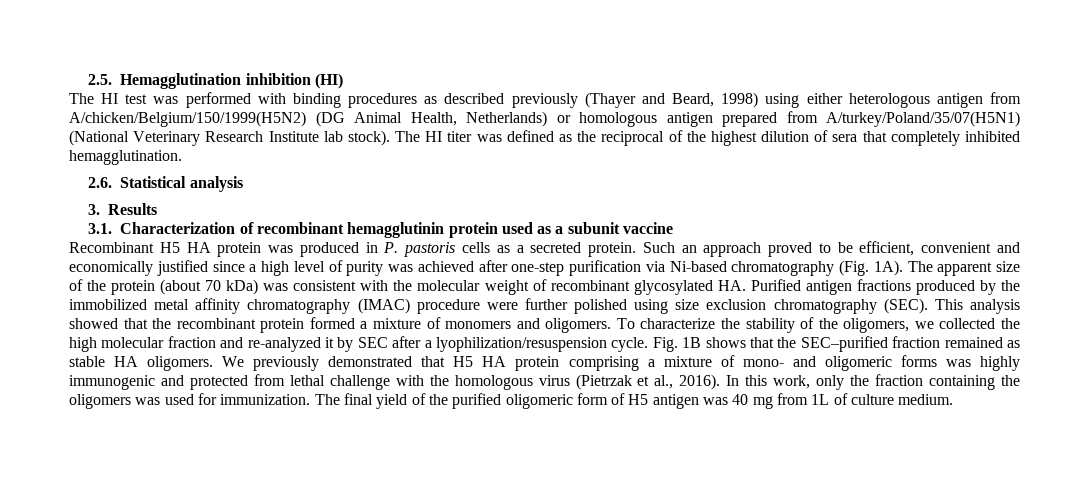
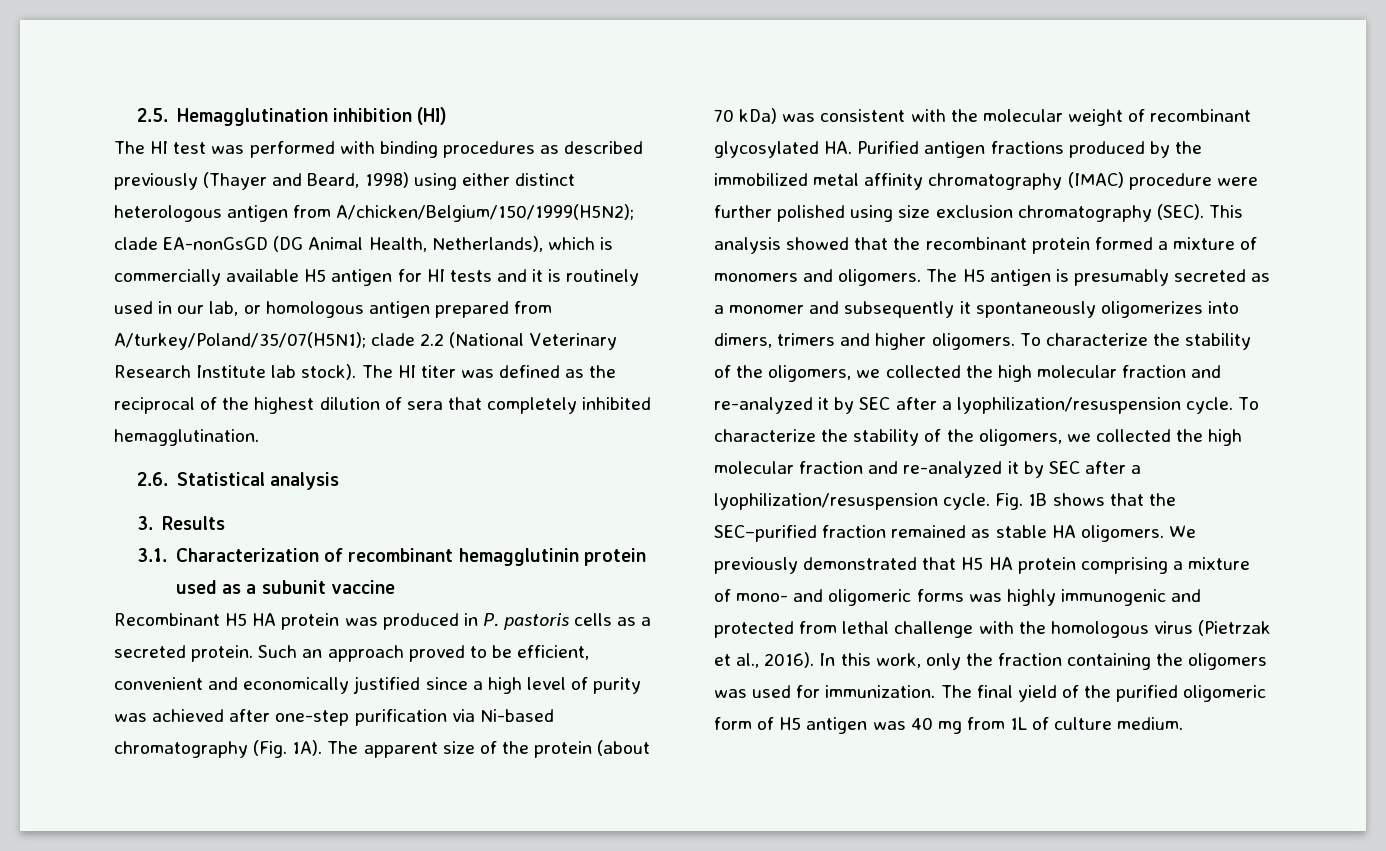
- The HI test was performed with binding procedures as described previously (Thayer and Beard, 1998) using either heterologous antigen from A/chicken/Belgium/150/1999(H5N2) (DG Animal Health, Netherlands) or homologous antigen prepared from A/turkey/Poland/35/07(H5N1) (National Veterinary Research Institute lab stock).
+ The HI test was performed with binding procedures as described previously (Thayer and Beard, 1998) using either distinct heterologous antigen from A/chicken/Belgium/150/1999(H5N2); clade EA-nonGsGD (DG Animal Health, Netherlands), which is commercially available H5 antigen for HI tests and it is routinely used in our lab, or homologous antigen prepared from A/turkey/Poland/35/07(H5N1); clade 2.2 (National Veterinary Research Institute lab stock).
+ The H5 antigen is presumably secreted as a monomer and subsequently it spontaneously oligomerizes into dimers, trimers and higher oligomers. To characterize the stability of the oligomers, we collected the high molecular fraction and re-analyzed it by SEC after a lyophilization/resuspension cycle.

